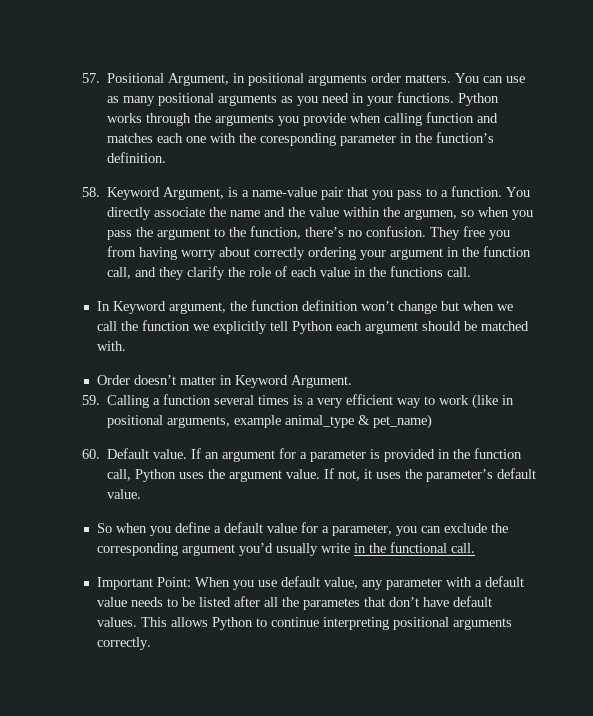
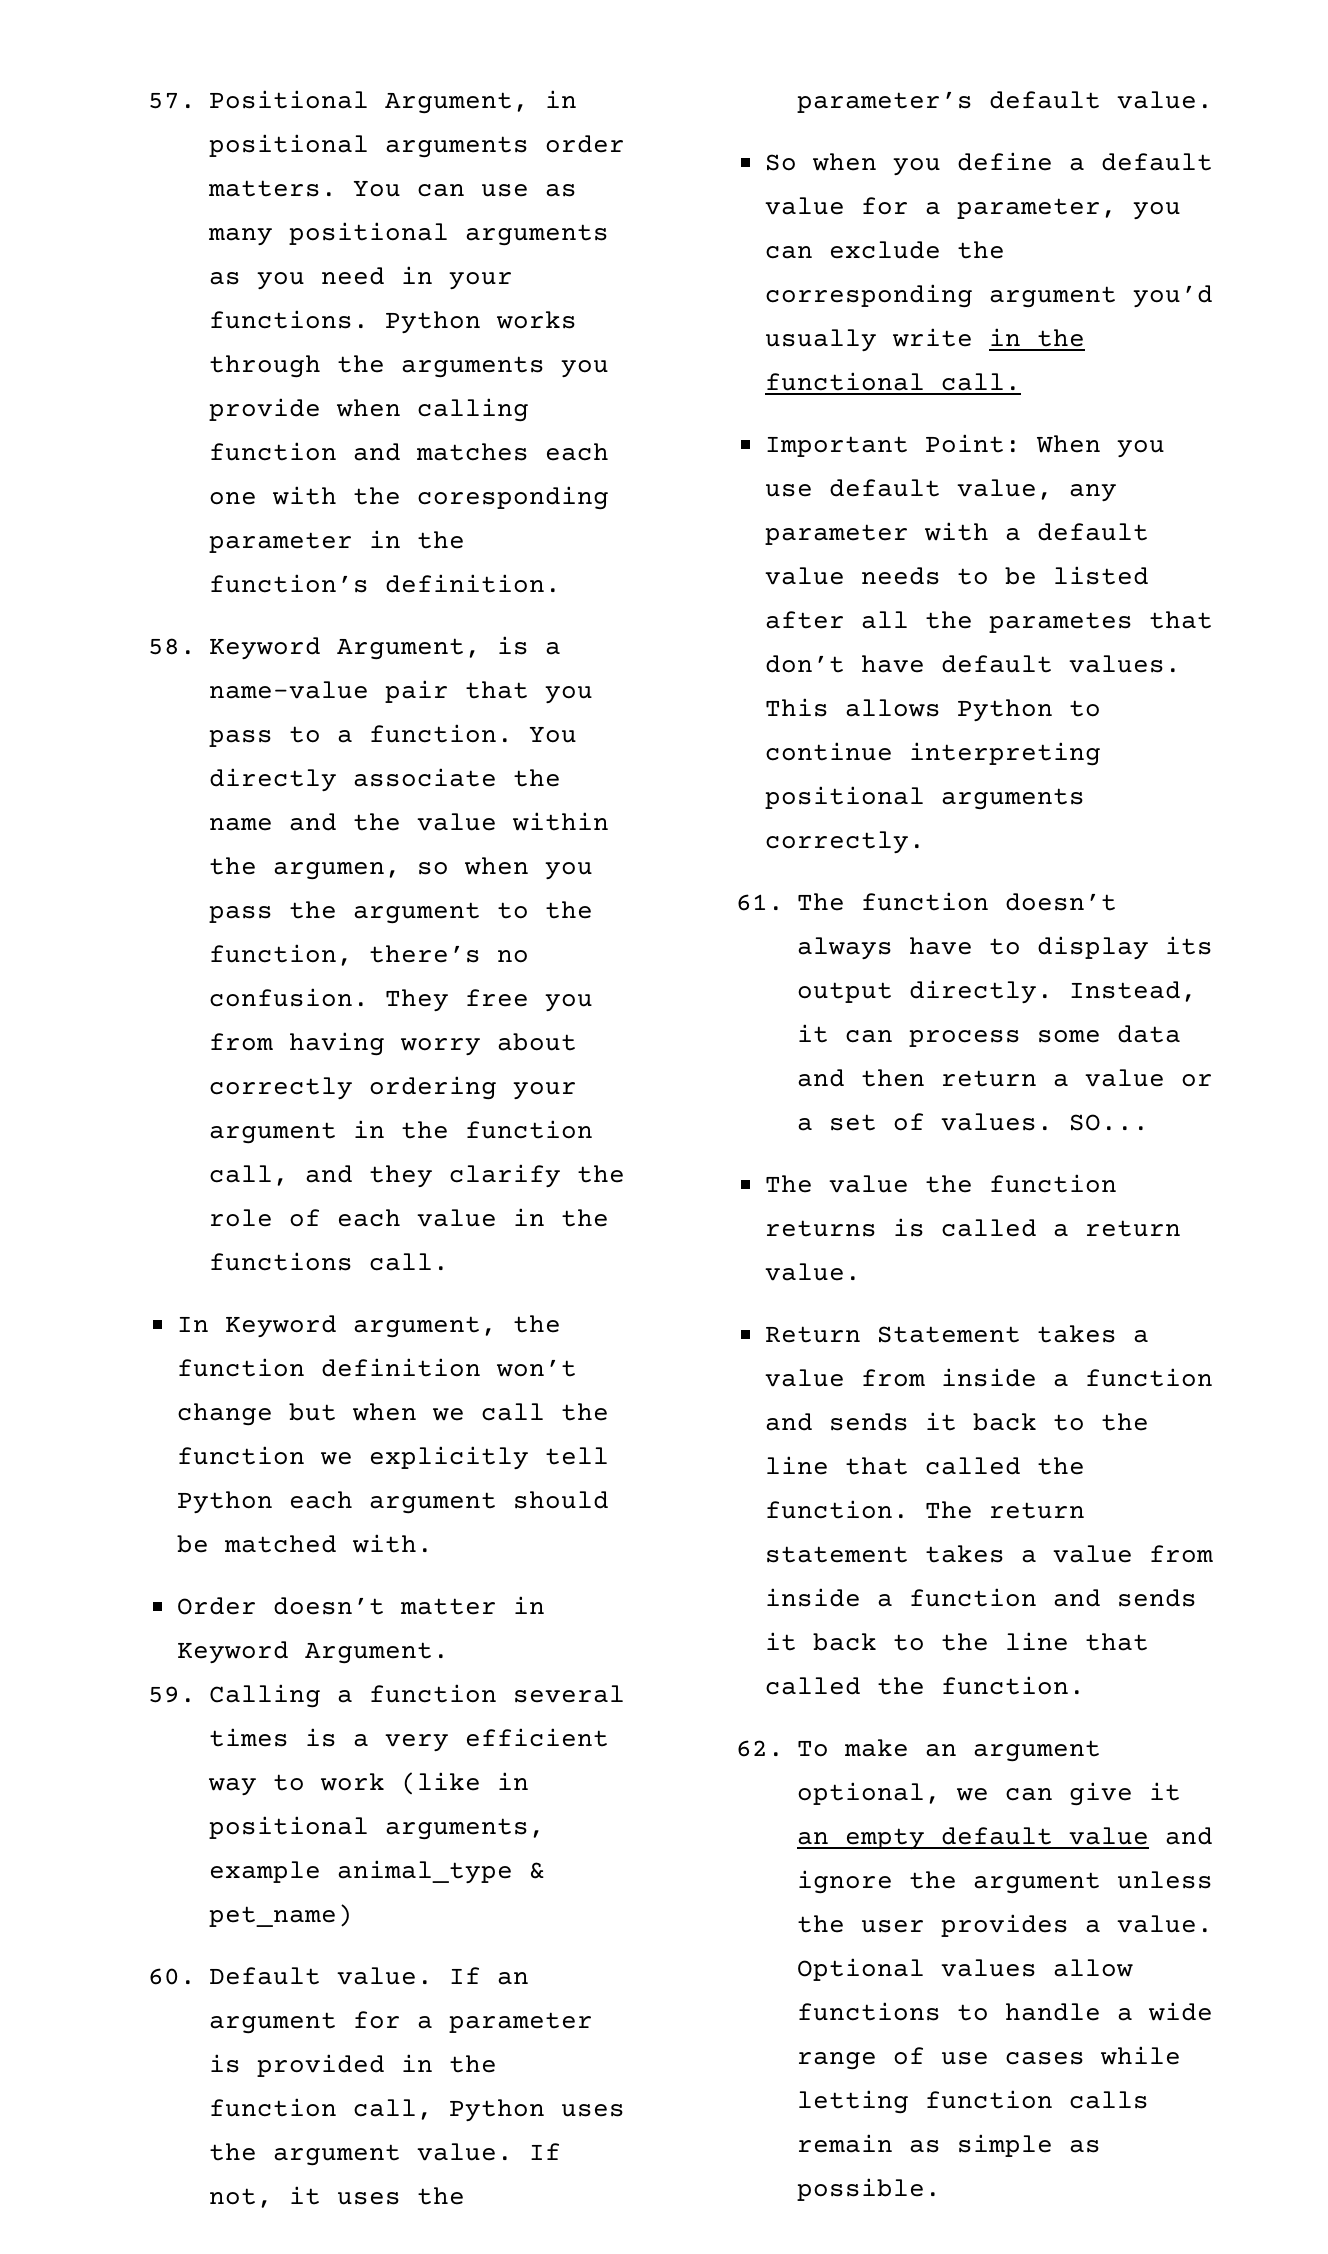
+ 61. The function doesn’t always have to display its output directly. Instead, it can process some data and then return a value or a set of values. SO...
+ The value the function returns is called a return value.
+ Return Statement takes a value from inside a function and sends it back to the line that called the function. The return statement takes a value from inside a function and sends it back to the line that called the function.
+ 62. To make an argument optional, we can give it an empty default value and ignore the argument unless the user provides a value. Optional values allow functions to handle a wide range of use cases while letting function calls remain as simple as possible.

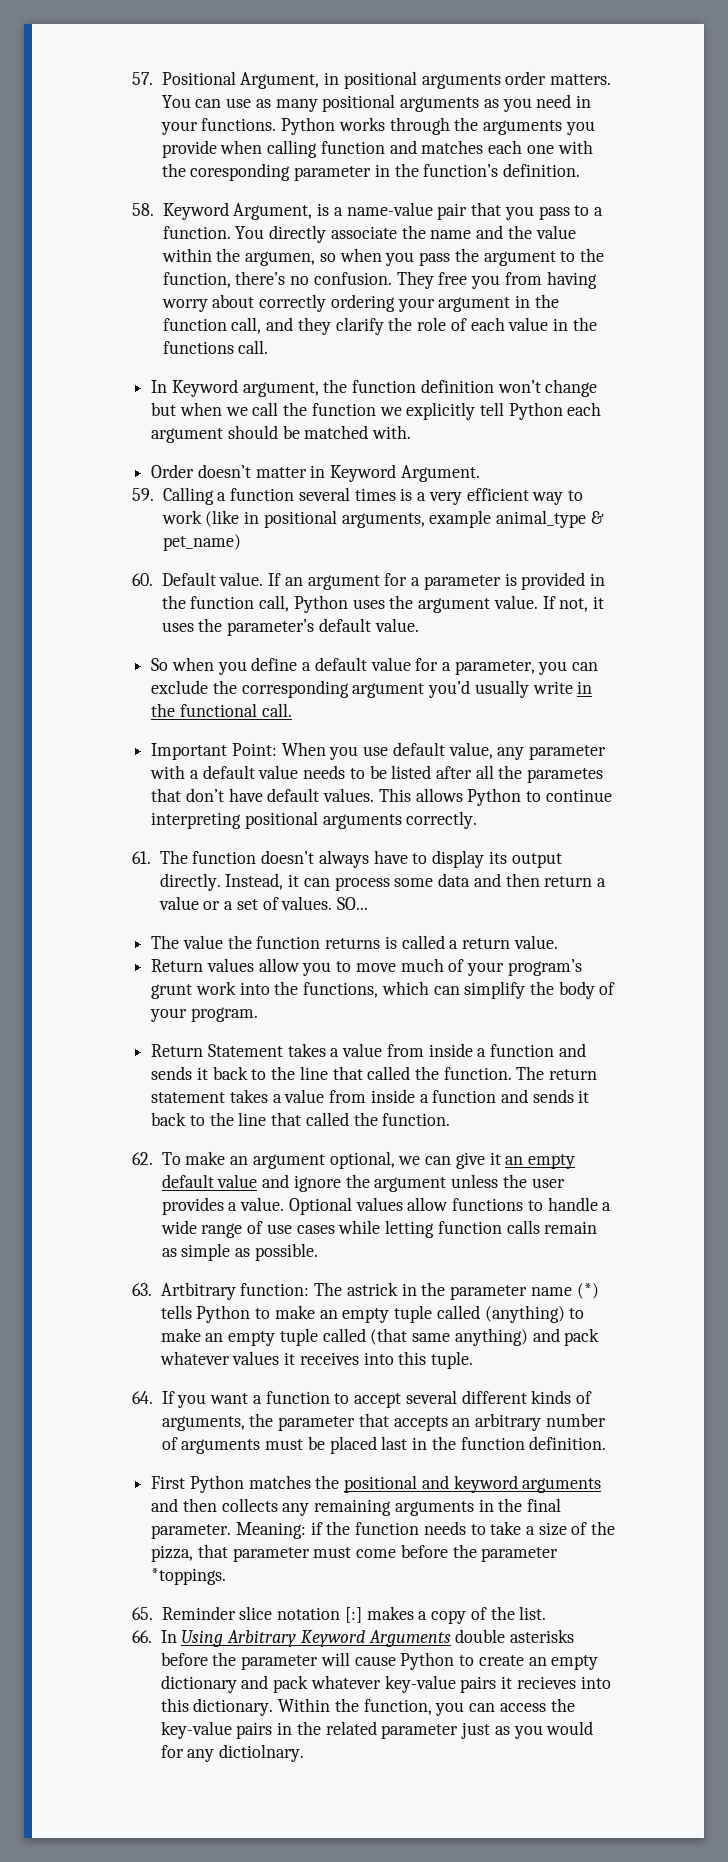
+ Return values allow you to move much of your program’s grunt work into the functions, which can simplify the body of your program.
+ 63. Artbitrary function: The astrick in the parameter name (*) tells Python to make an empty tuple called (anything) to make an empty tuple called (that same anything) and pack whatever values it receives into this tuple.
+ 64. If you want a function to accept several different kinds of arguments, the parameter that accepts an arbitrary number of arguments must be placed last in the function definition.
+ First Python matches the positional and keyword arguments and then collects any remaining arguments in the final parameter. Meaning: if the function needs to take a size of the pizza, that parameter must come before the parameter *toppings.
+ 65. Reminder slice notation [:] makes a copy of the list.
+ 66. In Using Arbitrary Keyword Arguments double asterisks before the parameter will cause Python to create an empty dictionary and pack whatever key-value pairs it recieves into this dictionary. Within the function, you can access the key-value pairs in the related parameter just as you would for any dictiolnary.

